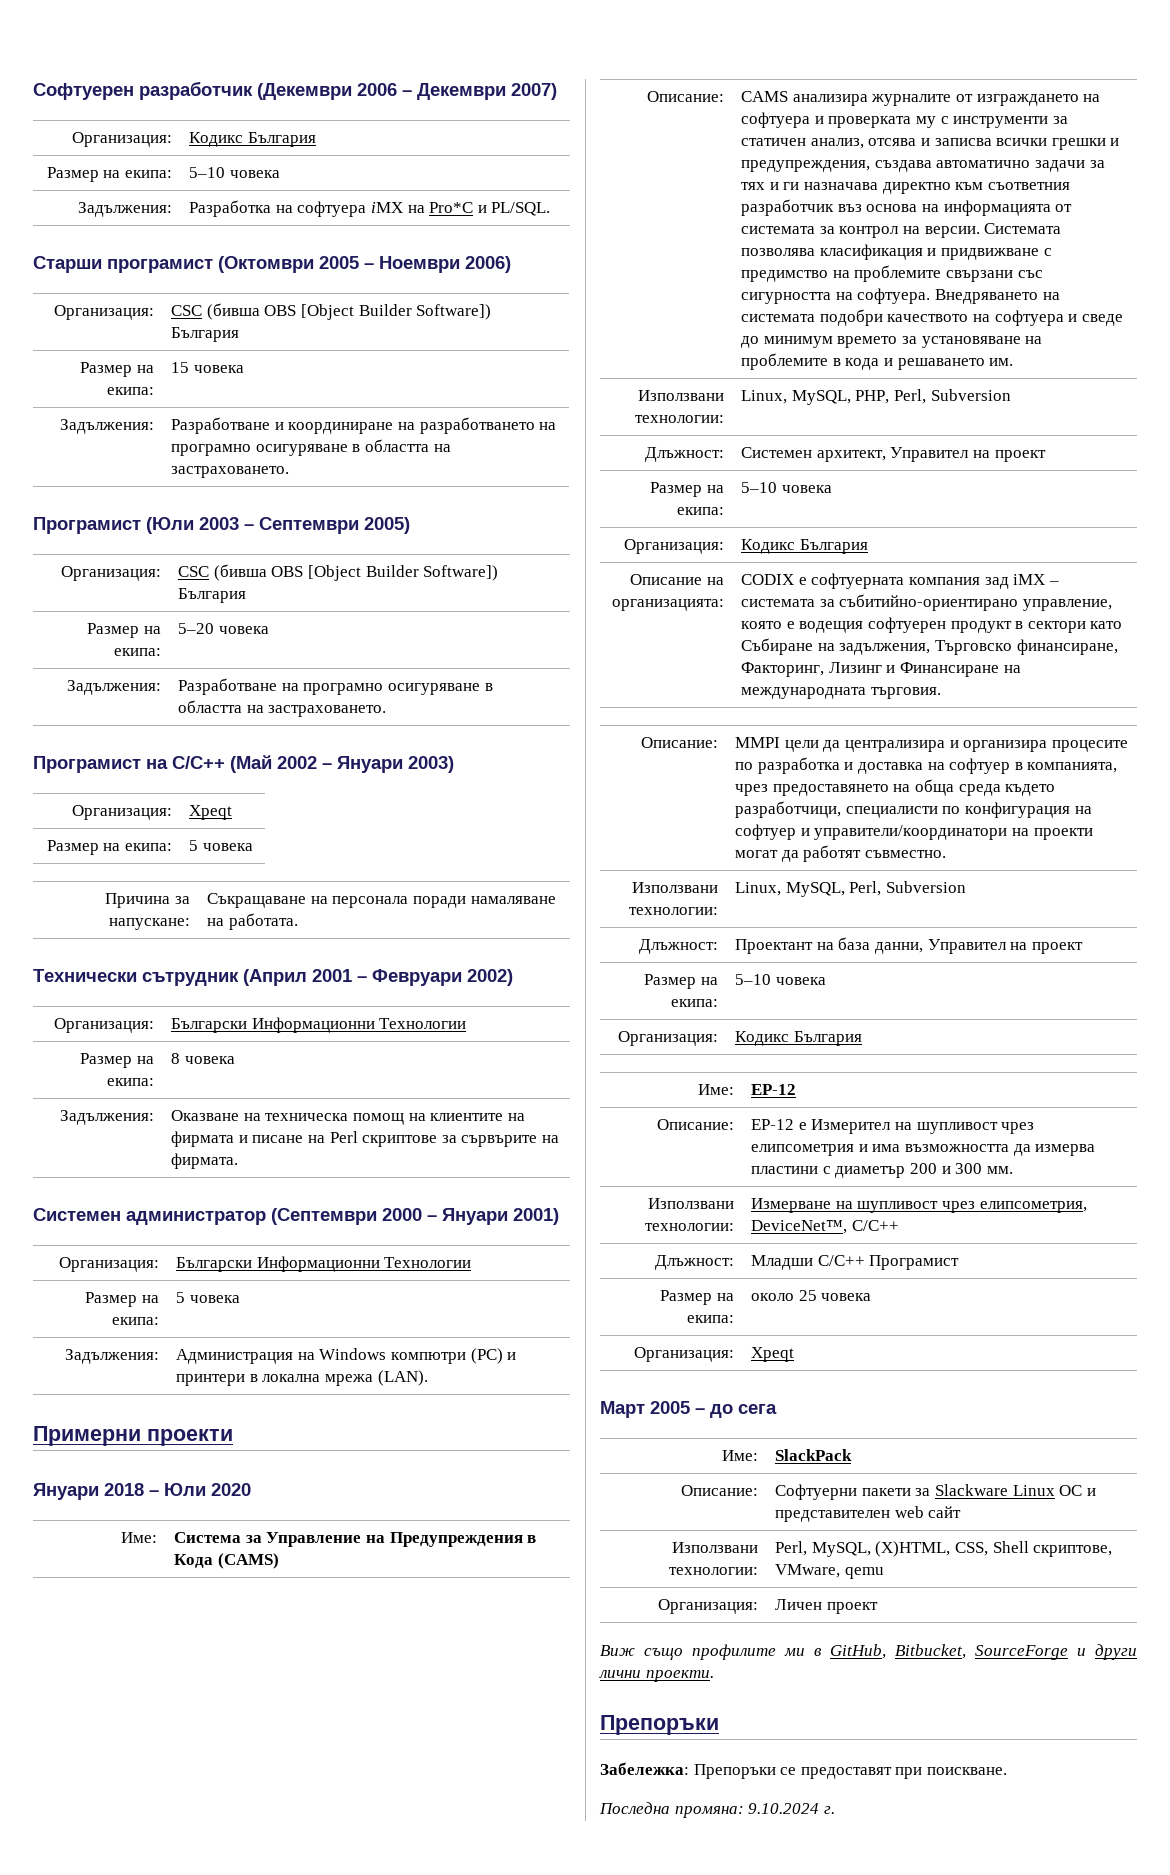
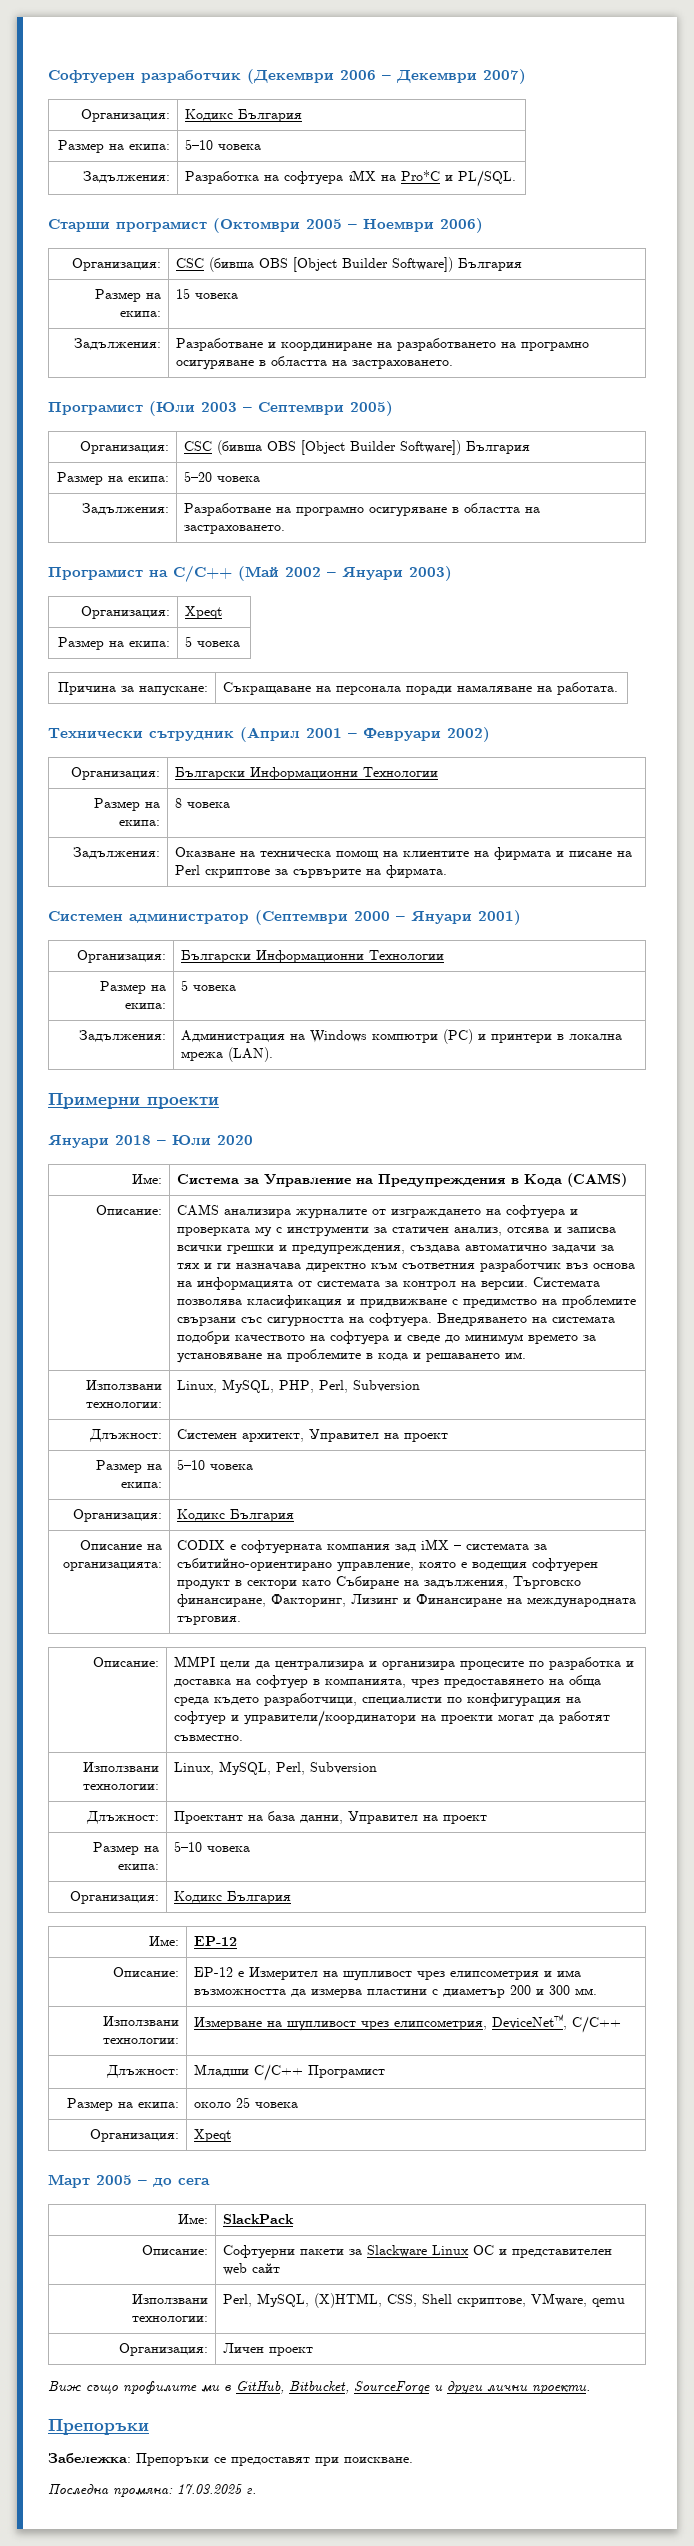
- Последна промяна: 9.10.2024 г.
+ Последна промяна: 17.03.2025 г.

